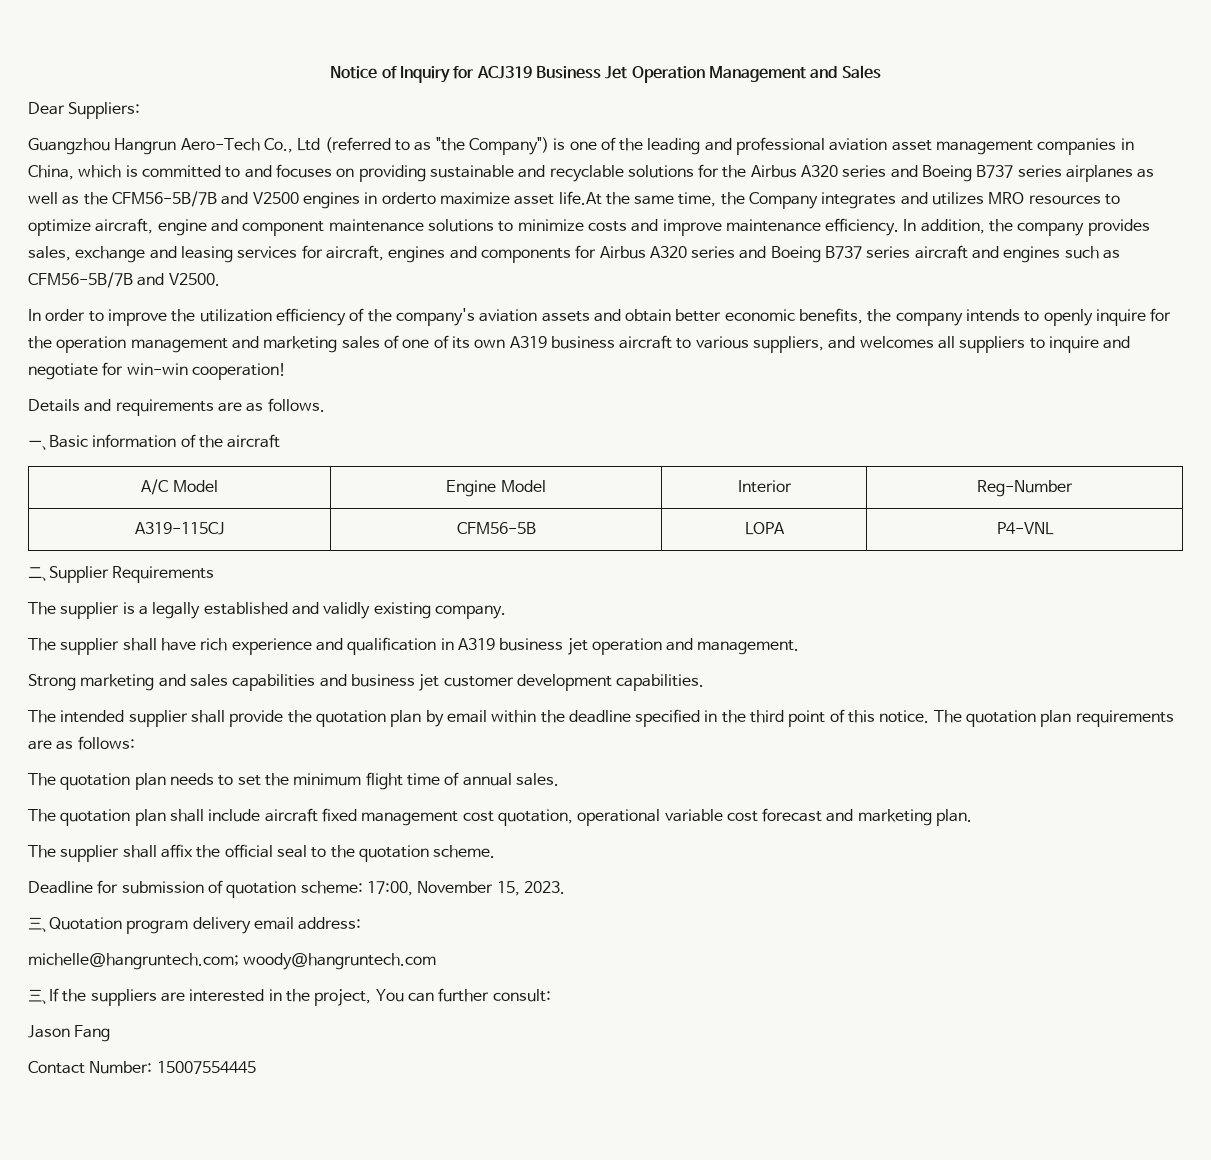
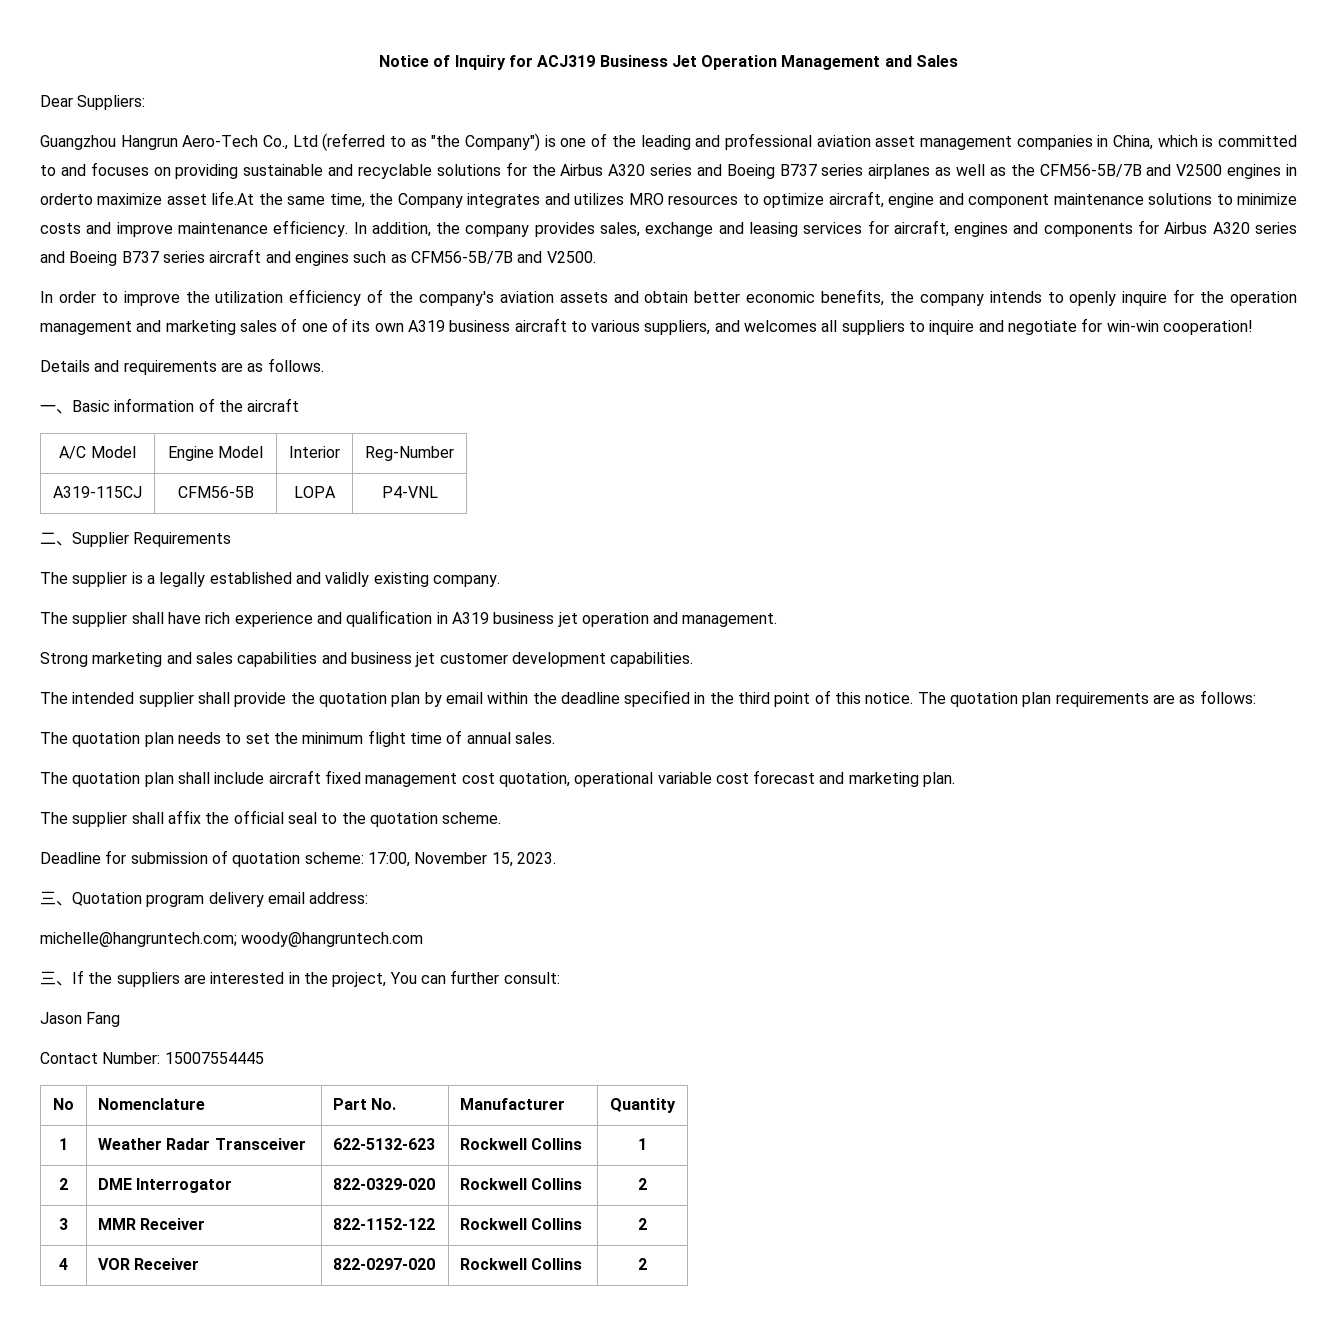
+ No | Nomenclature | Part No. | Manufacturer | Quantity
+ 1 | Weather Radar Transceiver | 622-5132-623 | Rockwell Collins | 1
+ 2 | DME Interrogator | 822‐0329‐020 | Rockwell Collins | 2
+ 3 | MMR Receiver | 822-1152-122 | Rockwell Collins | 2
+ 4 | VOR Receiver | 822‐0297‐020 | Rockwell Collins | 2

